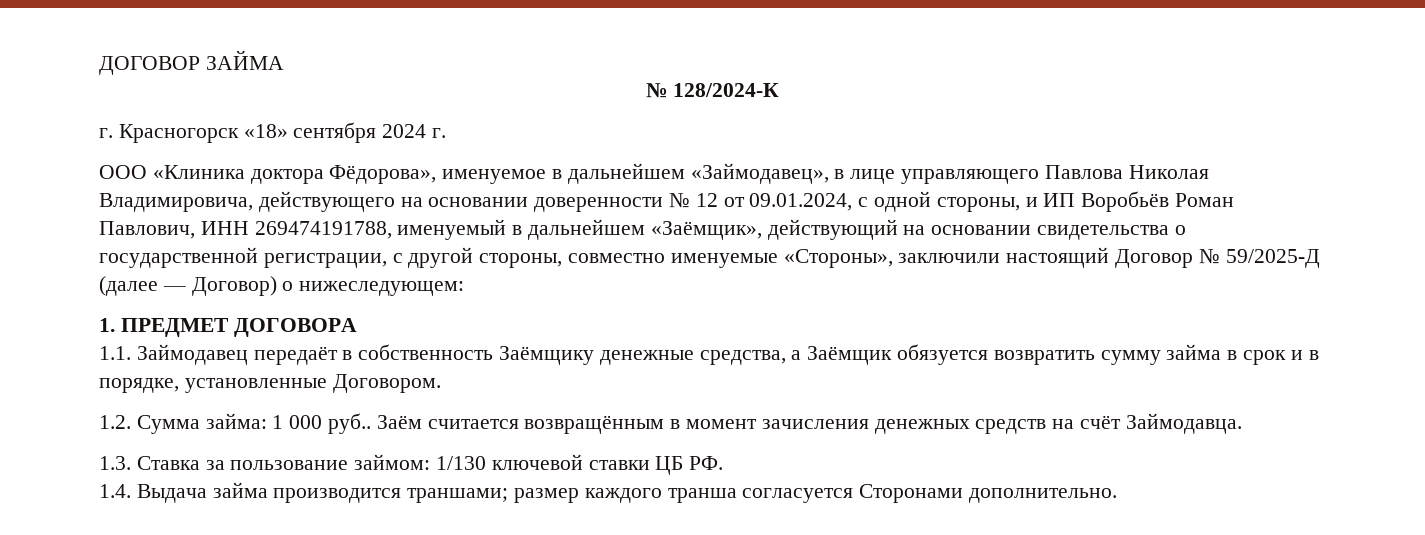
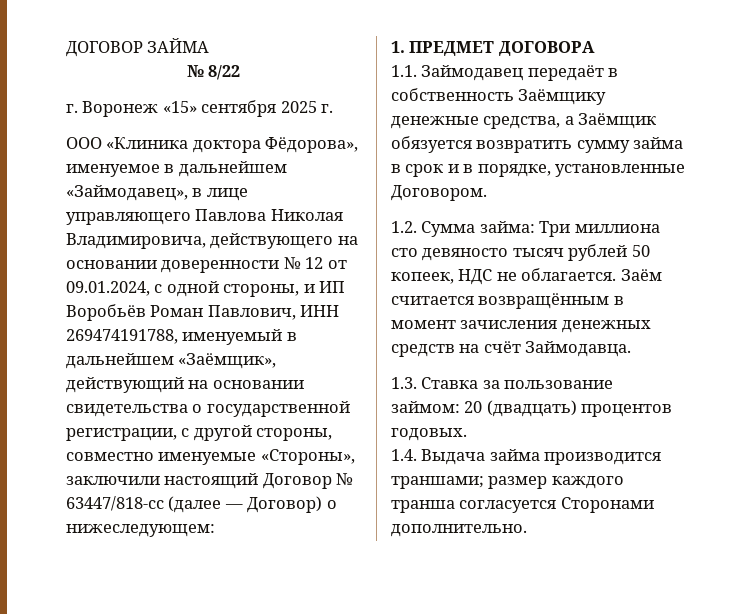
- № 128/2024-К
- г. Красногорск «18» сентября 2024 г.
+ № 8/22
+ г. Воронеж «15» сентября 2025 г.
- ООО «Клиника доктора Фёдорова», именуемое в дальнейшем «Займодавец», в лице управляющего Павлова Николая Владимировича, действующего на основании доверенности № 12 от 09.01.2024, с одной стороны, и ИП Воробьёв Роман Павлович, ИНН 269474191788, именуемый в дальнейшем «Заёмщик», действующий на основании свидетельства о государственной регистрации, с другой стороны, совместно именуемые «Стороны», заключили настоящий Договор № 59/2025-Д (далее — Договор) о нижеследующем:
+ ООО «Клиника доктора Фёдорова», именуемое в дальнейшем «Займодавец», в лице управляющего Павлова Николая Владимировича, действующего на основании доверенности № 12 от 09.01.2024, с одной стороны, и ИП Воробьёв Роман Павлович, ИНН 269474191788, именуемый в дальнейшем «Заёмщик», действующий на основании свидетельства о государственной регистрации, с другой стороны, совместно именуемые «Стороны», заключили настоящий Договор № 63447/818-сс (далее — Договор) о нижеследующем:
- 1.2. Сумма займа: 1 000 руб..
+ 1.2. Сумма займа: Три миллиона сто девяносто тысяч рублей 50 копеек, НДС не облагается.
- 1.3. Ставка за пользование займом: 1/130 ключевой ставки ЦБ РФ.
+ 1.3. Ставка за пользование займом: 20 (двадцать) процентов годовых.

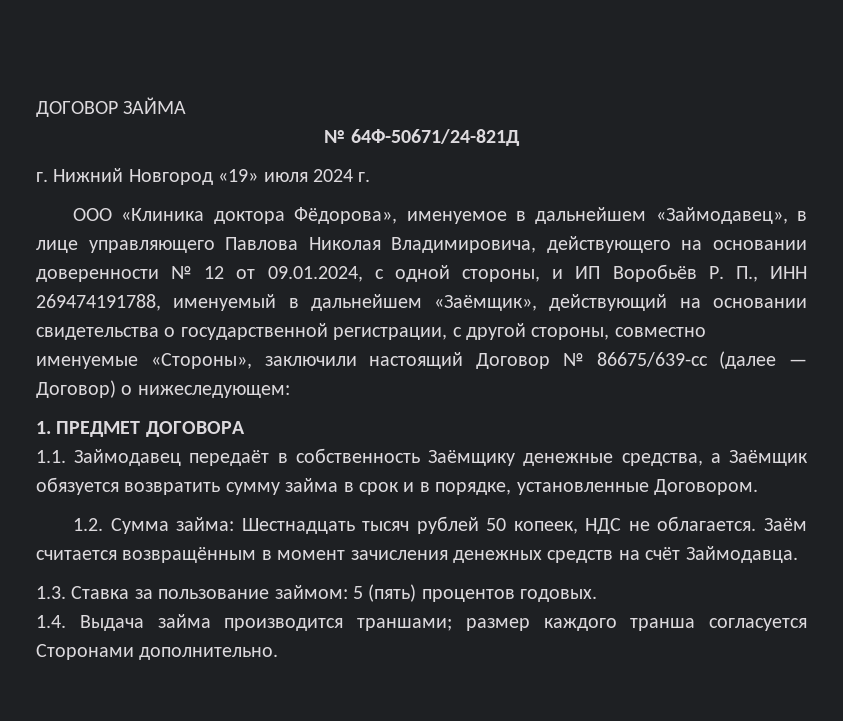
- № 8/22
- г. Воронеж «15» сентября 2025 г.
+ № 64Ф-50671/24-821Д
+ г. Нижний Новгород «19» июля 2024 г.
- ООО «Клиника доктора Фёдорова», именуемое в дальнейшем «Займодавец», в лице управляющего Павлова Николая Владимировича, действующего на основании доверенности № 12 от 09.01.2024, с одной стороны, и ИП Воробьёв Роман Павлович, ИНН 269474191788, именуемый в дальнейшем «Заёмщик», действующий на основании свидетельства о государственной регистрации, с другой стороны, совместно именуемые «Стороны», заключили настоящий Договор № 63447/818-сс (далее — Договор) о нижеследующем:
+ ООО «Клиника доктора Фёдорова», именуемое в дальнейшем «Займодавец», в лице управляющего Павлова Николая Владимировича, действующего на основании доверенности № 12 от 09.01.2024, с одной стороны, и ИП Воробьёв Р. П., ИНН 269474191788, именуемый в дальнейшем «Заёмщик», действующий на основании свидетельства о государственной регистрации, с другой стороны, совместно именуемые «Стороны», заключили настоящий Договор № 86675/639-сс (далее — Договор) о нижеследующем:
- 1.2. Сумма займа: Три миллиона сто девяносто тысяч рублей 50 копеек, НДС не облагается.
+ 1.2. Сумма займа: Шестнадцать тысяч рублей 50 копеек, НДС не облагается.
- 1.3. Ставка за пользование займом: 20 (двадцать) процентов годовых.
+ 1.3. Ставка за пользование займом: 5 (пять) процентов годовых.

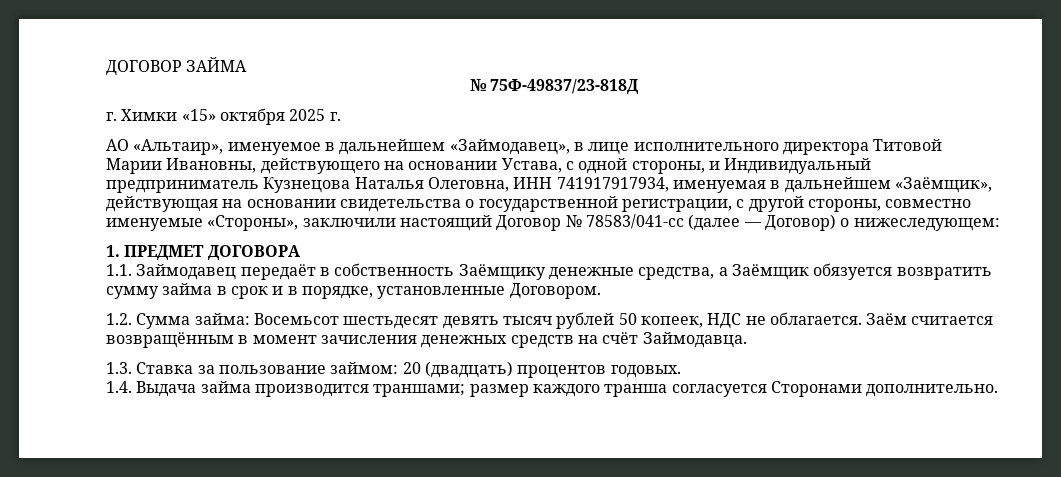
- № 64Ф-50671/24-821Д
- г. Нижний Новгород «19» июля 2024 г.
- ООО «Клиника доктора Фёдорова», именуемое в дальнейшем «Займодавец», в лице управляющего Павлова Николая Владимировича, действующего на основании доверенности № 12 от 09.01.2024, с одной стороны, и ИП Воробьёв Р. П., ИНН 269474191788, именуемый в дальнейшем «Заёмщик», действующий на основании свидетельства о государственной регистрации, с другой стороны, совместно именуемые «Стороны», заключили настоящий Договор № 86675/639-сс (далее — Договор) о нижеследующем:
+ № 75Ф-49837/23-818Д
+ г. Химки «15» октября 2025 г.
+ АО «Альтаир», именуемое в дальнейшем «Займодавец», в лице исполнительного директора Титовой Марии Ивановны, действующего на основании Устава, с одной стороны, и Индивидуальный предприниматель Кузнецова Наталья Олеговна, ИНН 741917917934, именуемая в дальнейшем «Заёмщик», действующая на основании свидетельства о государственной регистрации, с другой стороны, совместно именуемые «Стороны», заключили настоящий Договор № 78583/041-сс (далее — Договор) о нижеследующем:
- 1.2. Сумма займа: Шестнадцать тысяч рублей 50 копеек, НДС не облагается.
+ 1.2. Сумма займа: Восемьсот шестьдесят девять тысяч рублей 50 копеек, НДС не облагается.
- 1.3. Ставка за пользование займом: 5 (пять) процентов годовых.
+ 1.3. Ставка за пользование займом: 20 (двадцать) процентов годовых.

